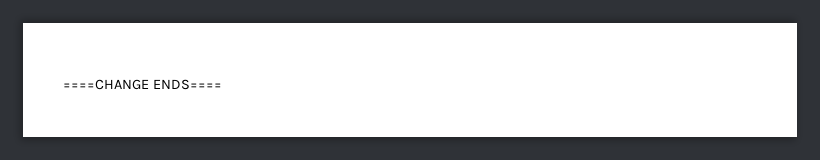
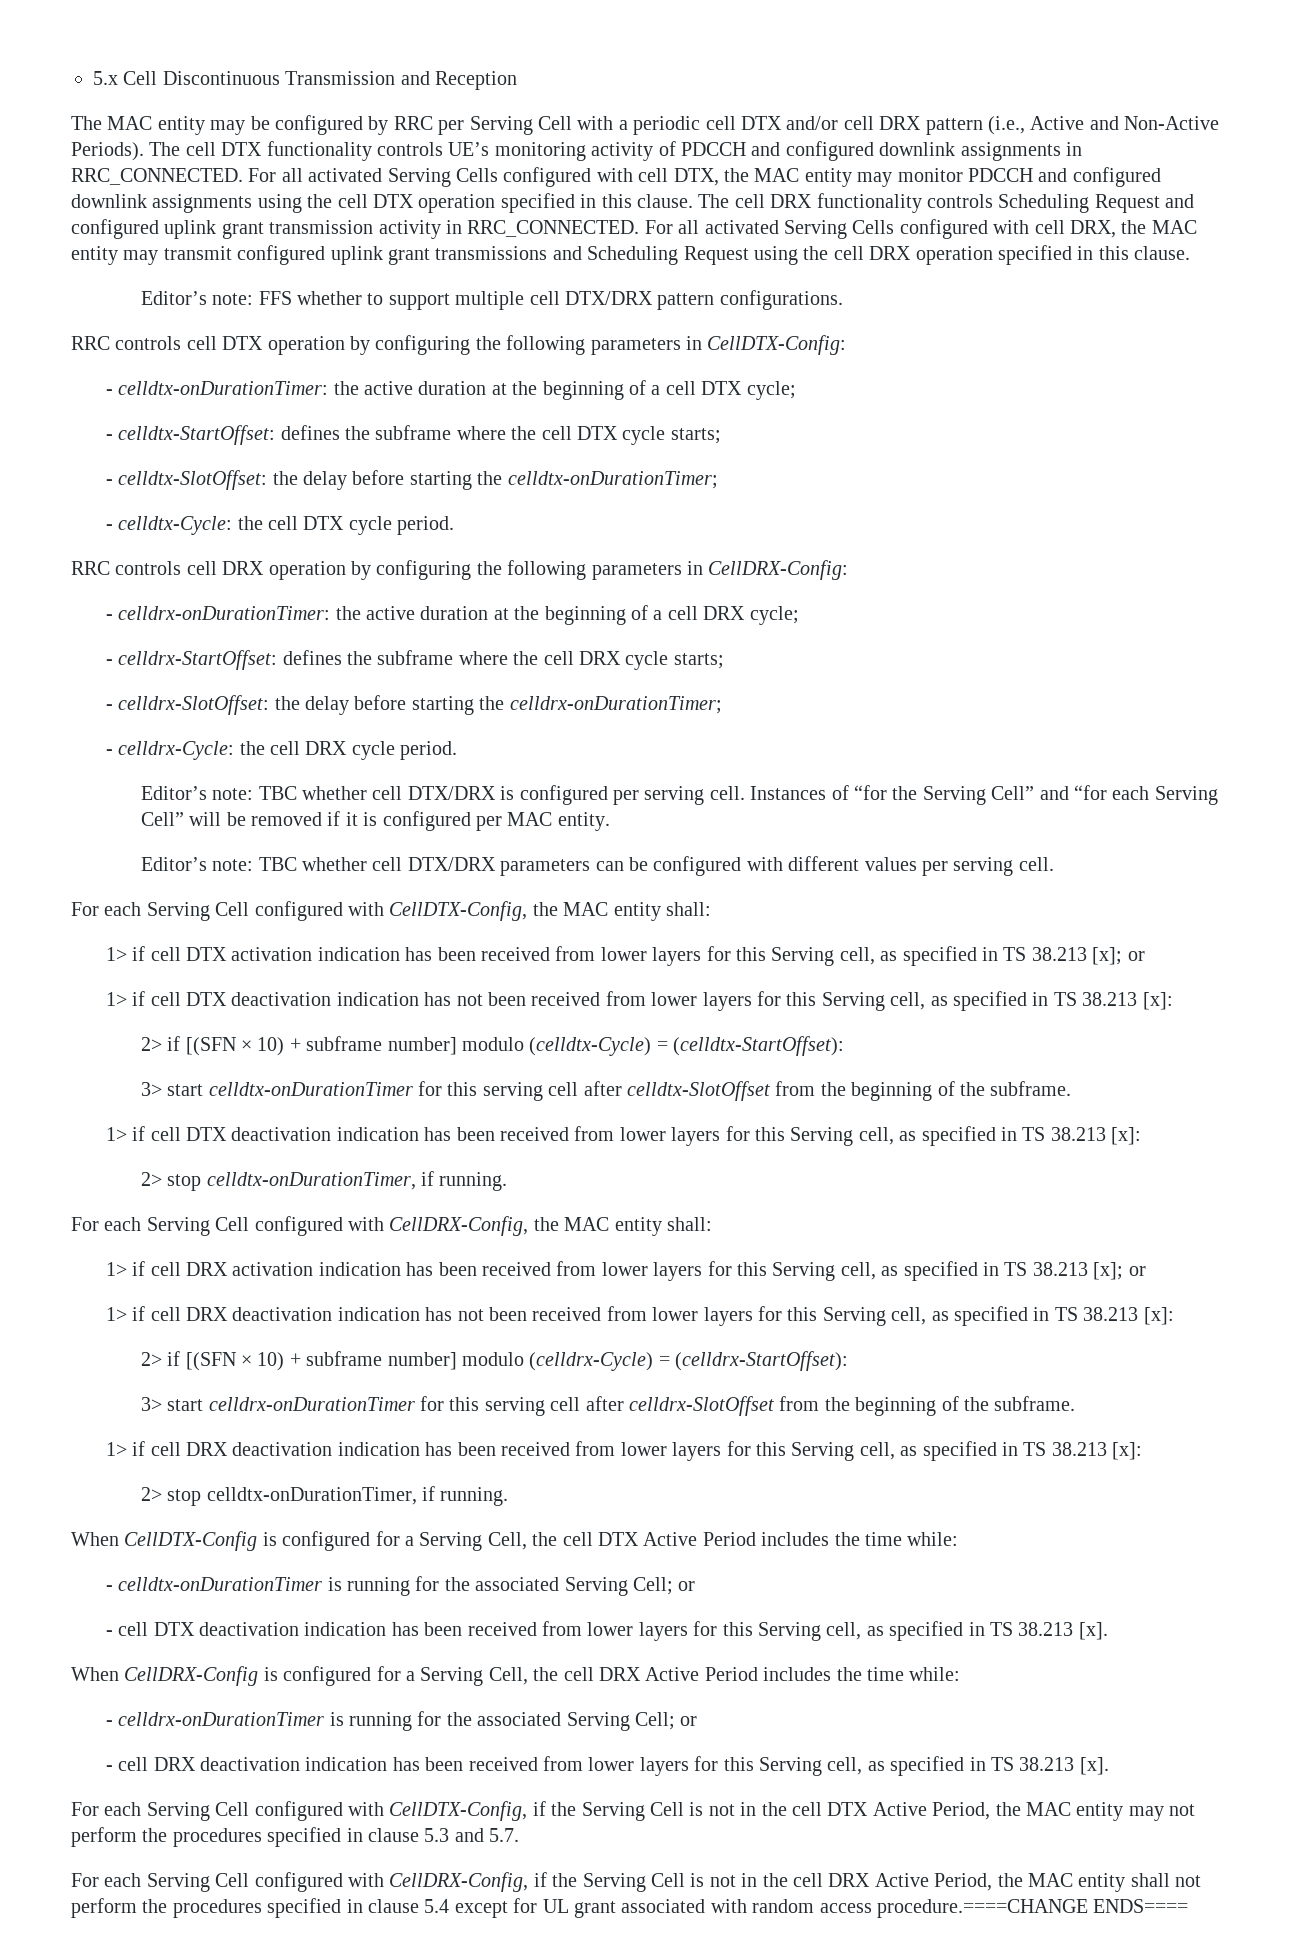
- ====CHANGE ENDS====
+ 5.x Cell Discontinuous Transmission and Reception
+ The MAC entity may be configured by RRC per Serving Cell with a periodic cell DTX and/or cell DRX pattern (i.e., Active and Non-Active Periods). The cell DTX functionality controls UE’s monitoring activity of PDCCH and configured downlink assignments in RRC_CONNECTED. For all activated Serving Cells configured with cell DTX, the MAC entity may monitor PDCCH and configured downlink assignments using the cell DTX operation specified in this clause. The cell DRX functionality controls Scheduling Request and configured uplink grant transmission activity in RRC_CONNECTED. For all activated Serving Cells configured with cell DRX, the MAC entity may transmit configured uplink grant transmissions and Scheduling Request using the cell DRX operation specified in this clause.
+ Editor’s note: FFS whether to support multiple cell DTX/DRX pattern configurations.
+ RRC controls cell DTX operation by configuring the following parameters in CellDTX-Config:
+ - celldtx-onDurationTimer: the active duration at the beginning of a cell DTX cycle;
+ - celldtx-StartOffset: defines the subframe where the cell DTX cycle starts;
+ - celldtx-SlotOffset: the delay before starting the celldtx-onDurationTimer;
+ - celldtx-Cycle: the cell DTX cycle period.
+ RRC controls cell DRX operation by configuring the following parameters in CellDRX-Config:
+ - celldrx-onDurationTimer: the active duration at the beginning of a cell DRX cycle;
+ - celldrx-StartOffset: defines the subframe where the cell DRX cycle starts;
+ - celldrx-SlotOffset: the delay before starting the celldrx-onDurationTimer;
+ - celldrx-Cycle: the cell DRX cycle period.
+ Editor’s note: TBC whether cell DTX/DRX is configured per serving cell. Instances of “for the Serving Cell” and “for each Serving Cell” will be removed if it is configured per MAC entity.
+ Editor’s note: TBC whether cell DTX/DRX parameters can be configured with different values per serving cell.
+ For each Serving Cell configured with CellDTX-Config, the MAC entity shall:
+ 1> if cell DTX activation indication has been received from lower layers for this Serving cell, as specified in TS 38.213 [x]; or
+ 1> if cell DTX deactivation indication has not been received from lower layers for this Serving cell, as specified in TS 38.213 [x]:
+ 2> if [(SFN × 10) + subframe number] modulo (celldtx-Cycle) = (celldtx-StartOffset):
+ 3> start celldtx-onDurationTimer for this serving cell after celldtx-SlotOffset from the beginning of the subframe.
+ 1> if cell DTX deactivation indication has been received from lower layers for this Serving cell, as specified in TS 38.213 [x]:
+ 2> stop celldtx-onDurationTimer, if running.
+ For each Serving Cell configured with CellDRX-Config, the MAC entity shall:
+ 1> if cell DRX activation indication has been received from lower layers for this Serving cell, as specified in TS 38.213 [x]; or
+ 1> if cell DRX deactivation indication has not been received from lower layers for this Serving cell, as specified in TS 38.213 [x]:
+ 2> if [(SFN × 10) + subframe number] modulo (celldrx-Cycle) = (celldrx-StartOffset):
+ 3> start celldrx-onDurationTimer for this serving cell after celldrx-SlotOffset from the beginning of the subframe.
+ 1> if cell DRX deactivation indication has been received from lower layers for this Serving cell, as specified in TS 38.213 [x]:
+ 2> stop celldtx-onDurationTimer, if running.
+ When CellDTX-Config is configured for a Serving Cell, the cell DTX Active Period includes the time while:
+ - celldtx-onDurationTimer is running for the associated Serving Cell; or
+ - cell DTX deactivation indication has been received from lower layers for this Serving cell, as specified in TS 38.213 [x].
+ When CellDRX-Config is configured for a Serving Cell, the cell DRX Active Period includes the time while:
+ - celldrx-onDurationTimer is running for the associated Serving Cell; or
+ - cell DRX deactivation indication has been received from lower layers for this Serving cell, as specified in TS 38.213 [x].
+ For each Serving Cell configured with CellDTX-Config, if the Serving Cell is not in the cell DTX Active Period, the MAC entity may not perform the procedures specified in clause 5.3 and 5.7.
+ For each Serving Cell configured with CellDRX-Config, if the Serving Cell is not in the cell DRX Active Period, the MAC entity shall not perform the procedures specified in clause 5.4 except for UL grant associated with random access procedure.====CHANGE ENDS====

